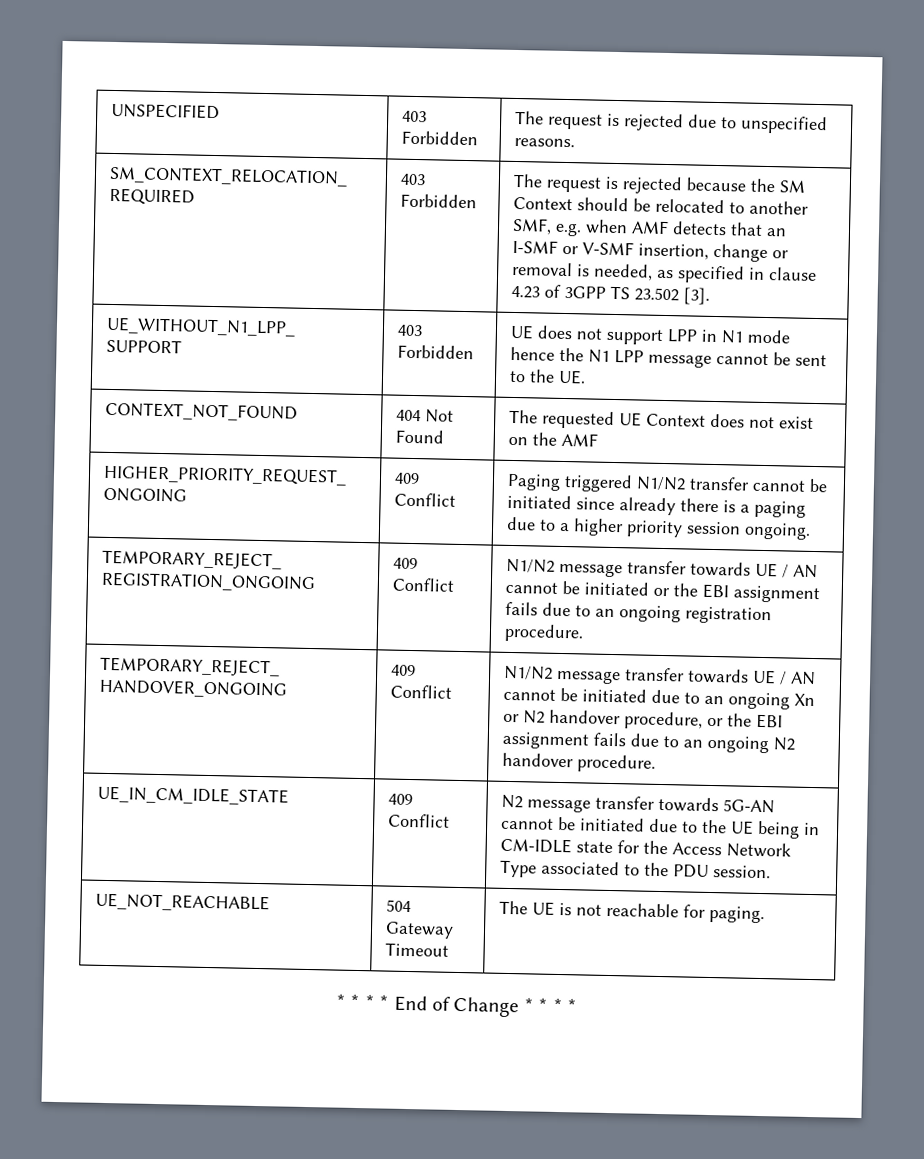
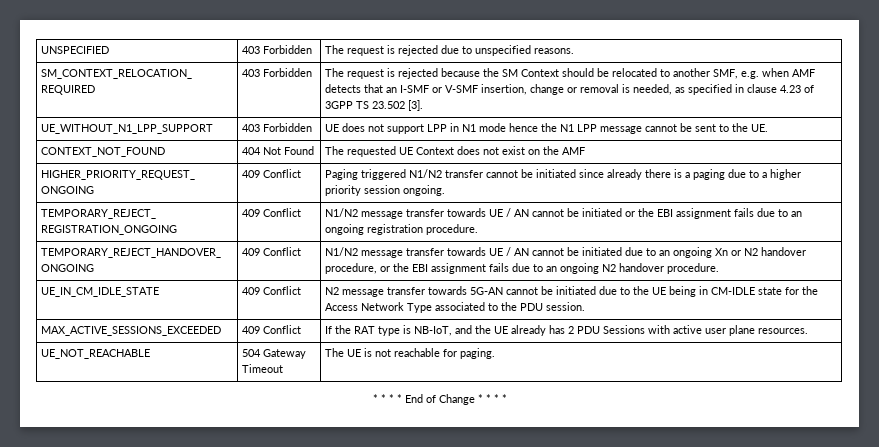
+ MAX_ACTIVE_SESSIONS_EXCEEDED | 409 Conflict | If the RAT type is NB-IoT, and the UE already has 2 PDU Sessions with active user plane resources.

